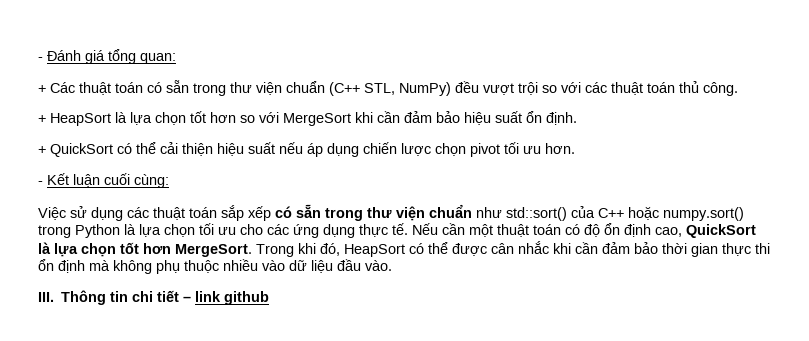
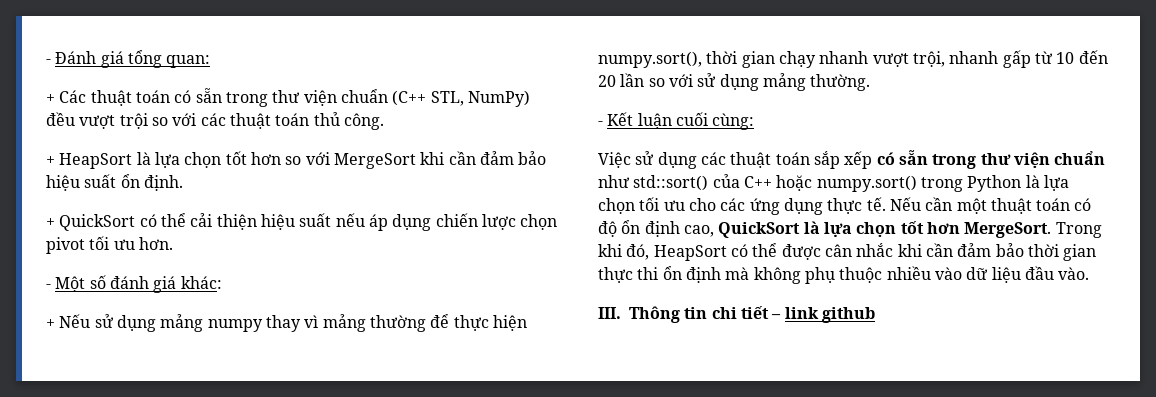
+ - Một số đánh giá khác:
+ + Nếu sử dụng mảng numpy thay vì mảng thường để thực hiện numpy.sort(), thời gian chạy nhanh vượt trội, nhanh gấp từ 10 đến 20 lần so với sử dụng mảng thường.

